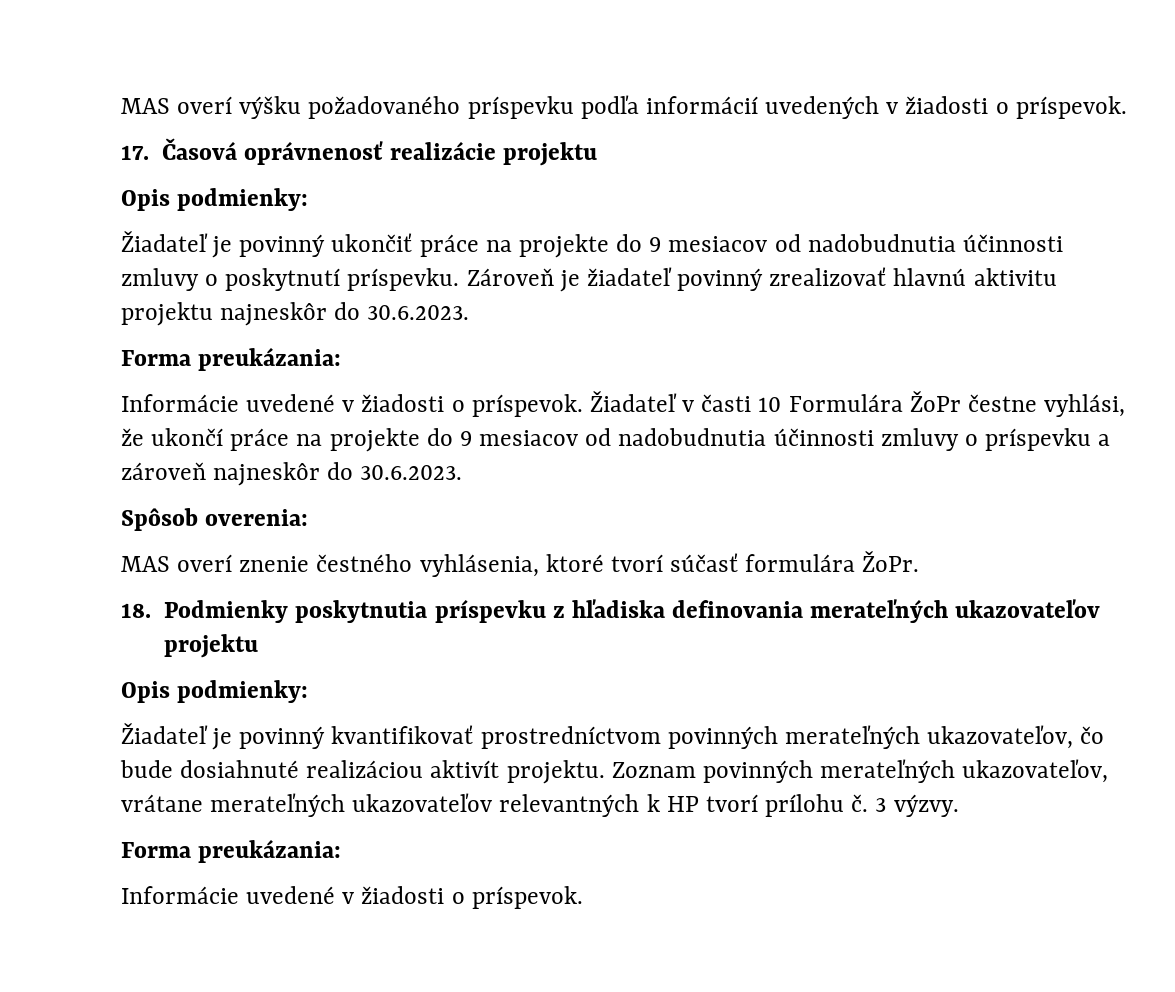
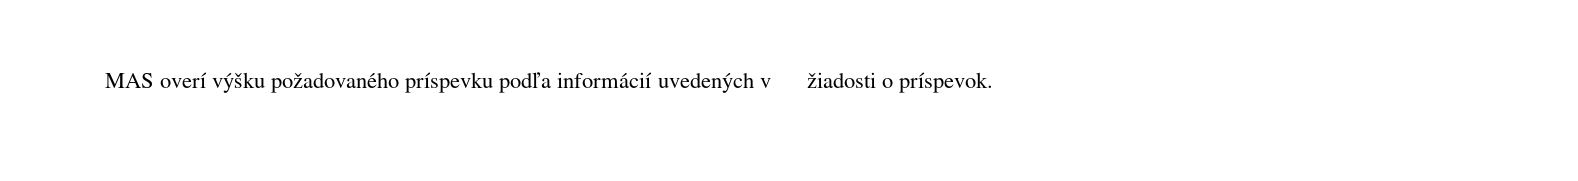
- 17. Časová oprávnenosť realizácie projektu
- Opis podmienky:
- Žiadateľ je povinný ukončiť práce na projekte do 9 mesiacov od nadobudnutia účinnosti zmluvy o poskytnutí príspevku. Zároveň je žiadateľ povinný zrealizovať hlavnú aktivitu projektu najneskôr do 30.6.2023.
- Forma preukázania:
- Informácie uvedené v žiadosti o príspevok. Žiadateľ v časti 10 Formulára ŽoPr čestne vyhlási, že ukončí práce na projekte do 9 mesiacov od nadobudnutia účinnosti zmluvy o príspevku a zároveň najneskôr do 30.6.2023.
- Spôsob overenia:
- MAS overí znenie čestného vyhlásenia, ktoré tvorí súčasť formulára ŽoPr.
- 18. Podmienky poskytnutia príspevku z hľadiska definovania merateľných ukazovateľov projektu
- Opis podmienky:
- Žiadateľ je povinný kvantifikovať prostredníctvom povinných merateľných ukazovateľov, čo bude dosiahnuté realizáciou aktivít projektu. Zoznam povinných merateľných ukazovateľov, vrátane merateľných ukazovateľov relevantných k HP tvorí prílohu č. 3 výzvy.
- Forma preukázania:
- Informácie uvedené v žiadosti o príspevok.

